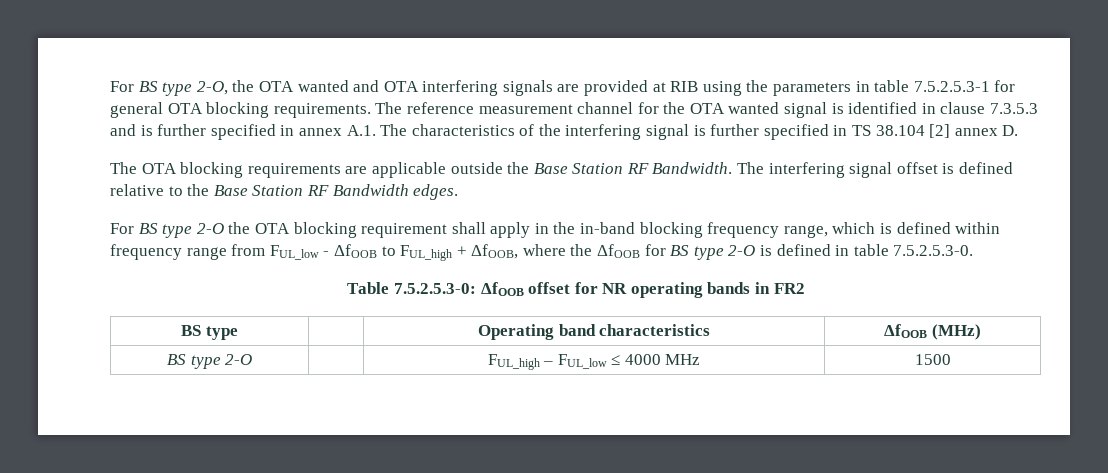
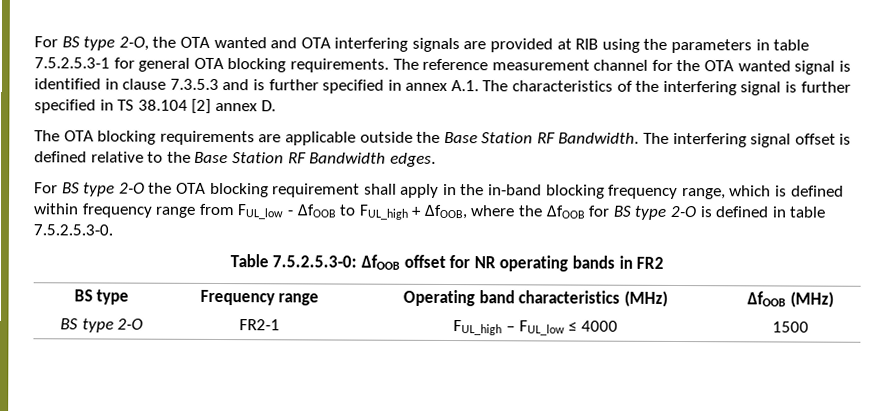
- BS type | | Operating band characteristics | ΔfOOB (MHz)
+ BS type | Frequency range | Operating band characteristics (MHz) | ΔfOOB (MHz)
- BS type 2-O | | FUL_high – FUL_low ≤ 4000 MHz | 1500
+ BS type 2-O | FR2-1 | FUL_high – FUL_low ≤ 4000 | 1500

